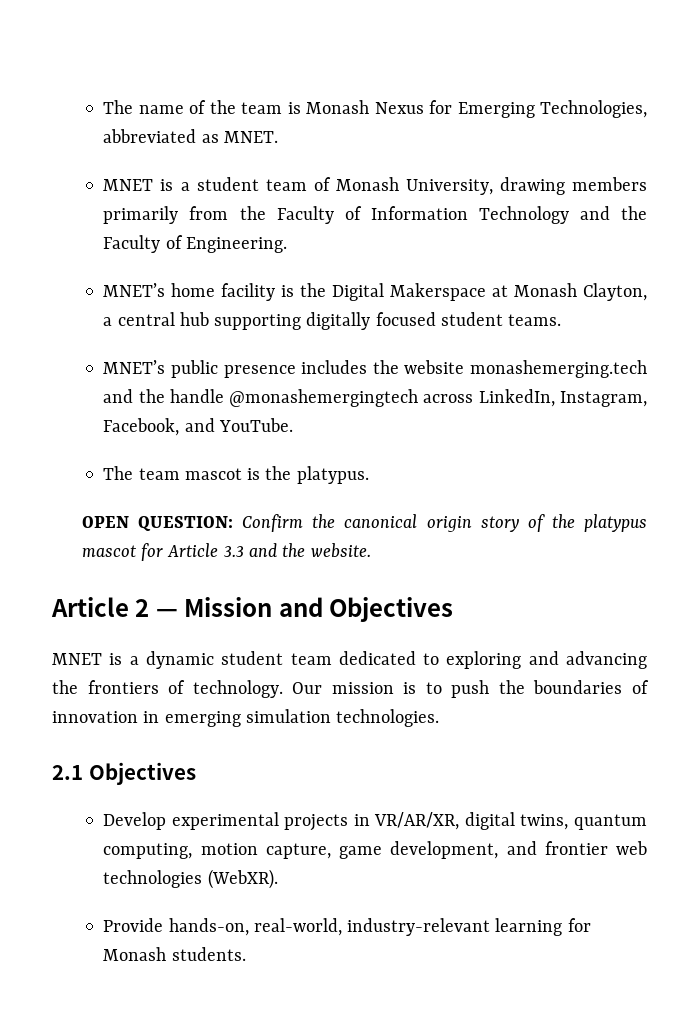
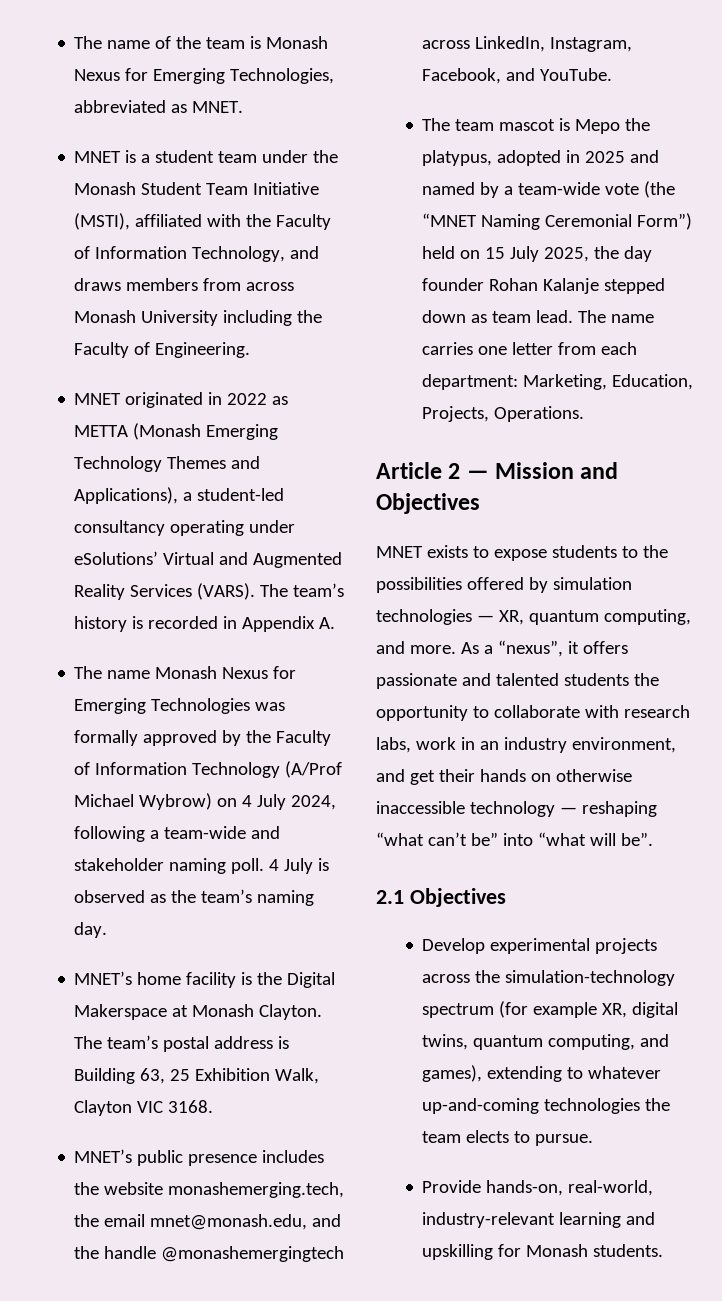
- MNET is a student team of Monash University, drawing members primarily from the Faculty of Information Technology and the Faculty of Engineering.
+ MNET is a student team under the Monash Student Team Initiative (MSTI), affiliated with the Faculty of Information Technology, and draws members from across Monash University including the Faculty of Engineering.
+ MNET originated in 2022 as METTA (Monash Emerging Technology Themes and Applications), a student-led consultancy operating under eSolutions’ Virtual and Augmented Reality Services (VARS). The team’s history is recorded in Appendix A.
+ The name Monash Nexus for Emerging Technologies was formally approved by the Faculty of Information Technology (A/Prof Michael Wybrow) on 4 July 2024, following a team-wide and stakeholder naming poll. 4 July is observed as the team’s naming day.
- MNET’s home facility is the Digital Makerspace at Monash Clayton, a central hub supporting digitally focused student teams.
+ MNET’s home facility is the Digital Makerspace at Monash Clayton. The team’s postal address is Building 63, 25 Exhibition Walk, Clayton VIC 3168.
- MNET’s public presence includes the website monashemerging.tech and the handle @monashemergingtech across LinkedIn, Instagram, Facebook, and YouTube.
+ MNET’s public presence includes the website monashemerging.tech, the email mnet@monash.edu, and the handle @monashemergingtech across LinkedIn, Instagram, Facebook, and YouTube.
- The team mascot is the platypus.
- OPEN QUESTION: Confirm the canonical origin story of the platypus mascot for Article 3.3 and the website.
+ The team mascot is Mepo the platypus, adopted in 2025 and named by a team-wide vote (the “MNET Naming Ceremonial Form”) held on 15 July 2025, the day founder Rohan Kalanje stepped down as team lead. The name carries one letter from each department: Marketing, Education, Projects, Operations.
- MNET is a dynamic student team dedicated to exploring and advancing the frontiers of technology. Our mission is to push the boundaries of innovation in emerging simulation technologies.
+ MNET exists to expose students to the possibilities offered by simulation technologies — XR, quantum computing, and more. As a “nexus”, it offers passionate and talented students the opportunity to collaborate with research labs, work in an industry environment, and get their hands on otherwise inaccessible technology — reshaping “what can’t be” into “what will be”.
- Develop experimental projects in VR/AR/XR, digital twins, quantum computing, motion capture, game development, and frontier web technologies (WebXR).
+ Develop experimental projects across the simulation-technology spectrum (for example XR, digital twins, quantum computing, and games), extending to whatever up-and-coming technologies the team elects to pursue.
- Provide hands-on, real-world, industry-relevant learning for Monash students.
+ Provide hands-on, real-world, industry-relevant learning and upskilling for Monash students.

